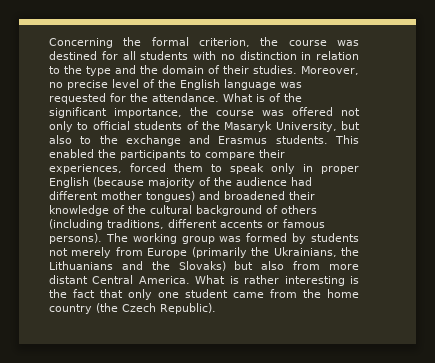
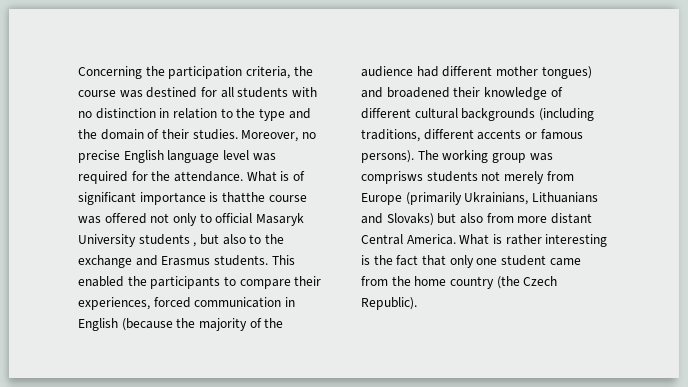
- Concerning the formal criterion, the course was destined for all students with no distinction in relation to the type and the domain of their studies.
+ Concerning the participation criteria, the course was destined for all students with no distinction in relation to the type and the domain of their studies.
- Moreover, no precise level of the English language was requested for the attendance.
+ Moreover, no precise English language level was required for the attendance.
- What is of the significant importance, the course was offered not only to official students of the Masaryk University, but also to the exchange and Erasmus students.
+ What is of significant importance is thatthe course was offered not only to official Masaryk University students , but also to the exchange and Erasmus students.
- This enabled the participants to compare their experiences, forced them to speak only in proper English (because majority of the audience had different mother tongues) and broadened their knowledge of the cultural background of others (including traditions, different accents or famous persons).
+ This enabled the participants to compare their experiences, forced communication in English (because the majority of the audience had different mother tongues) and broadened their knowledge of different cultural backgrounds (including traditions, different accents or famous persons).
- The working group was formed by students not merely from Europe (primarily the Ukrainians, the Lithuanians and the Slovaks) but also from more distant Central America.
+ The working group was comprisws students not merely from Europe (primarily Ukrainians, Lithuanians and Slovaks) but also from more distant Central America.

